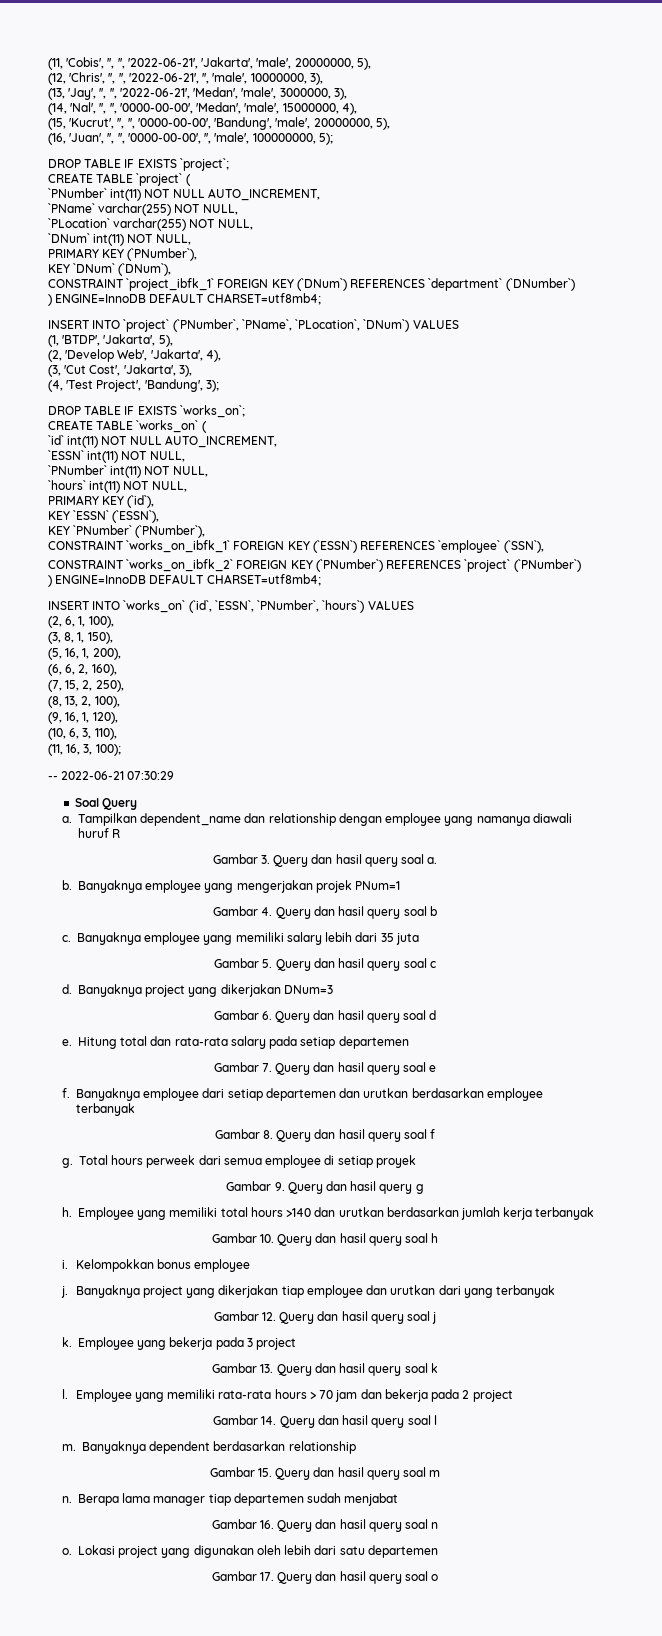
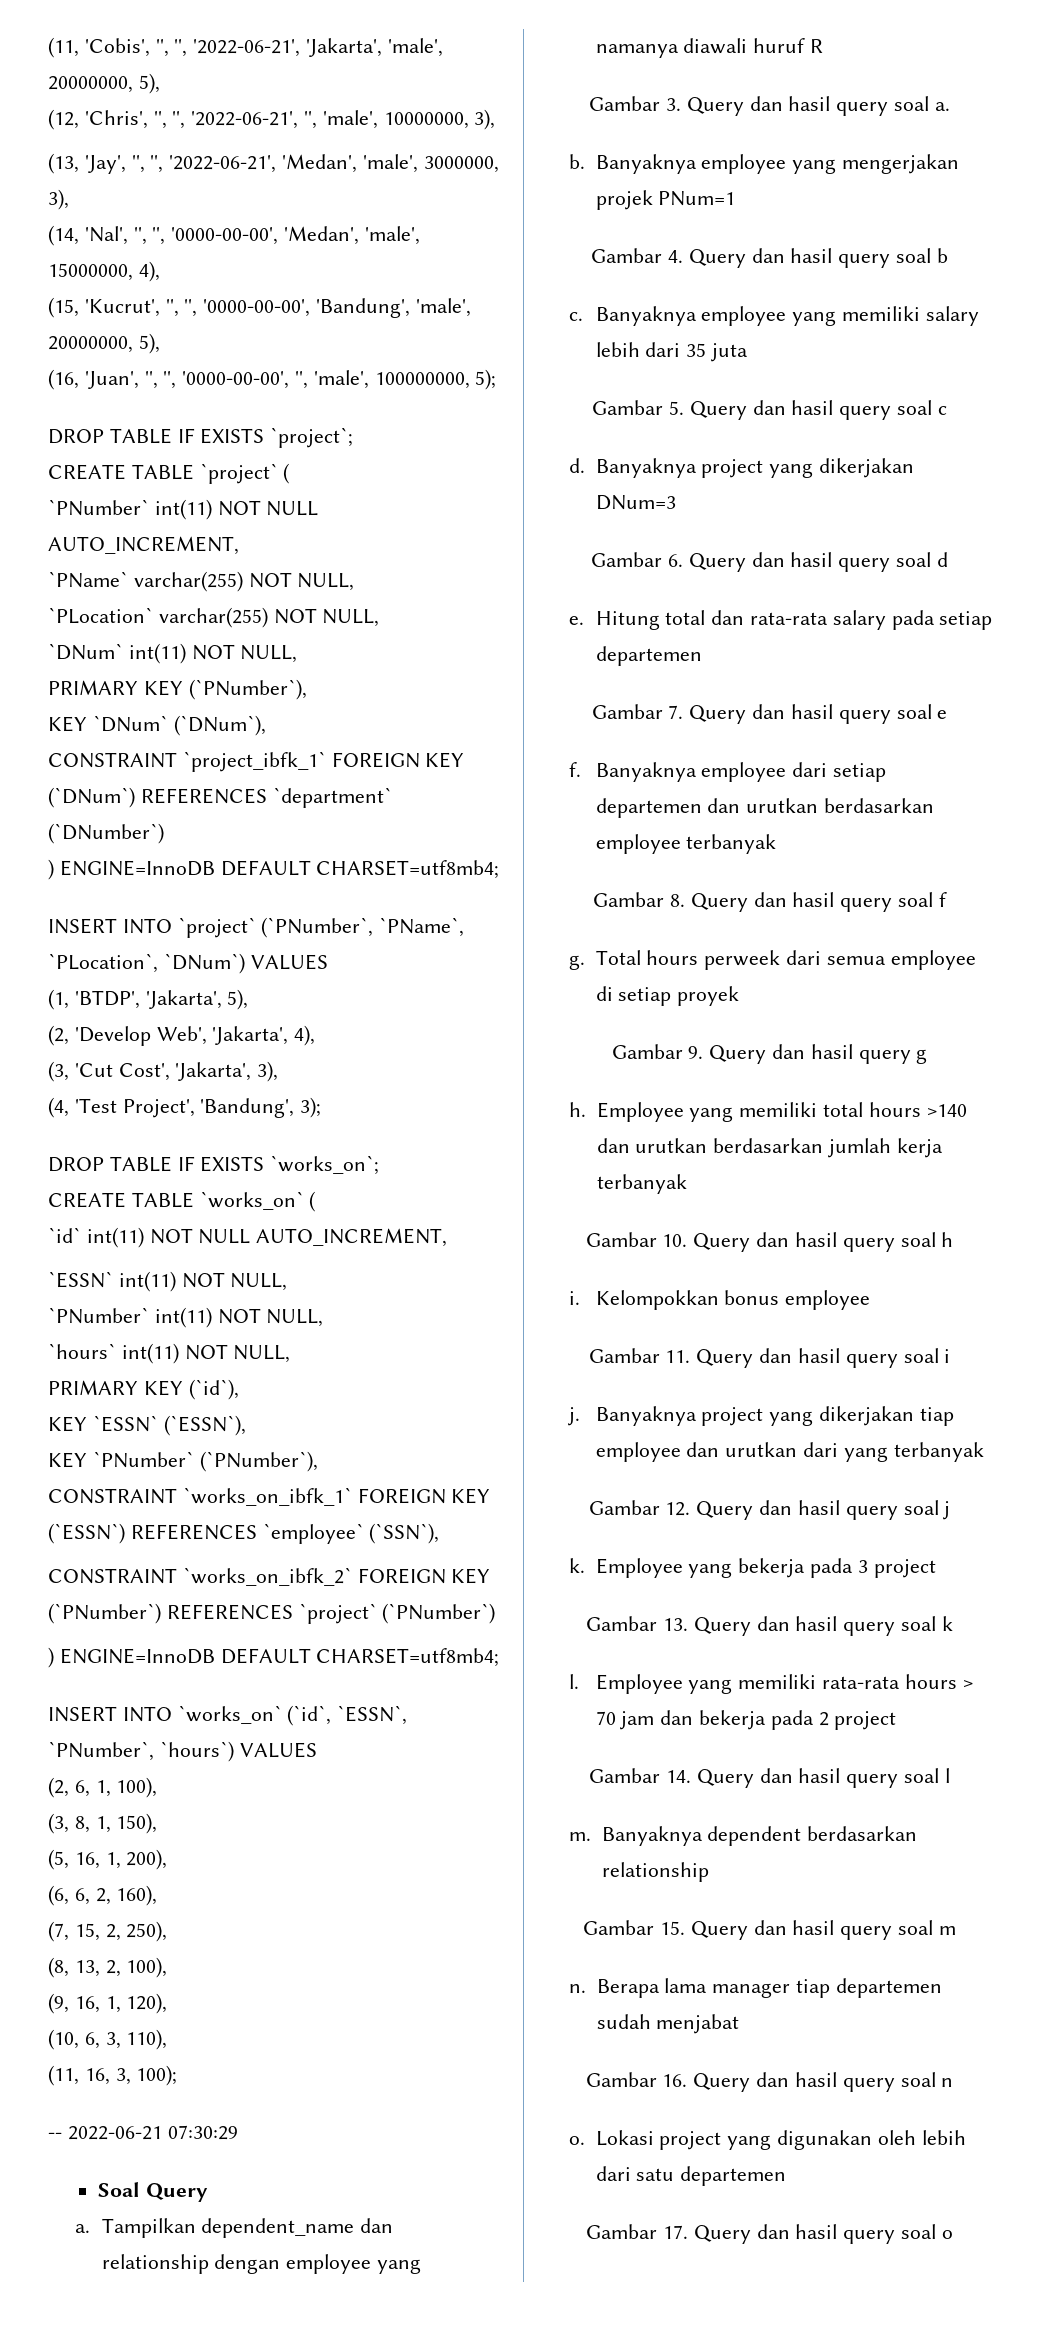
+ Gambar 11. Query dan hasil query soal i

